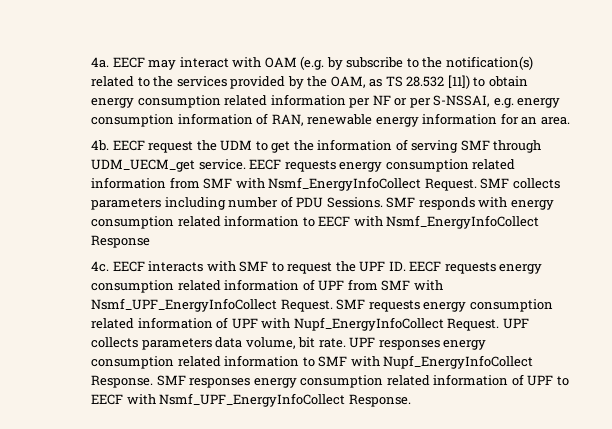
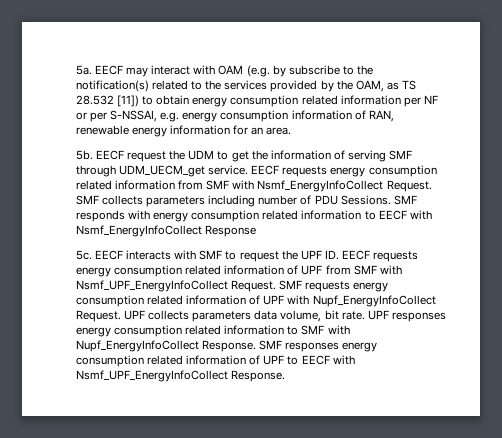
- 4a.
+ 5a.
- 4b.
+ 5b.
- 4c.
+ 5c.

